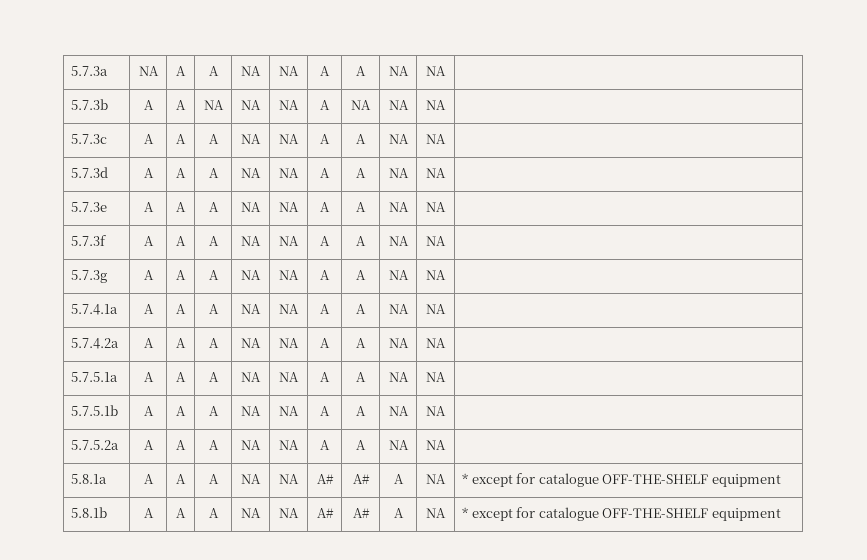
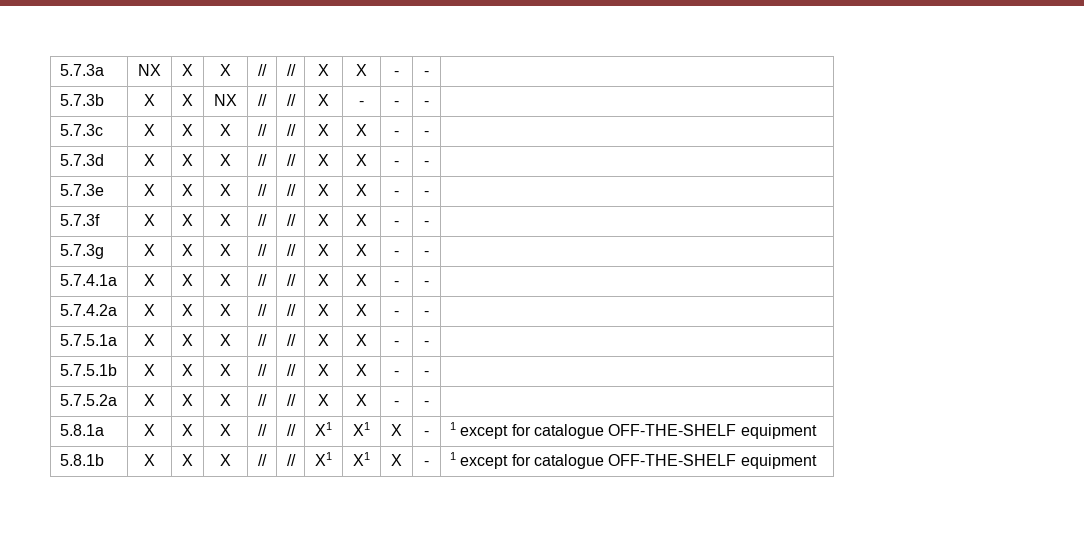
- 5.7.3a | NA | A | A | NA | NA | A | A | NA | NA |
- 5.7.3b | A | A | NA | NA | NA | A | NA | NA | NA |
- 5.7.3c | A | A | A | NA | NA | A | A | NA | NA |
- 5.7.3d | A | A | A | NA | NA | A | A | NA | NA |
- 5.7.3e | A | A | A | NA | NA | A | A | NA | NA |
- 5.7.3f | A | A | A | NA | NA | A | A | NA | NA |
- 5.7.3g | A | A | A | NA | NA | A | A | NA | NA |
- 5.7.4.1a | A | A | A | NA | NA | A | A | NA | NA |
- 5.7.4.2a | A | A | A | NA | NA | A | A | NA | NA |
- 5.7.5.1a | A | A | A | NA | NA | A | A | NA | NA |
- 5.7.5.1b | A | A | A | NA | NA | A | A | NA | NA |
- 5.7.5.2a | A | A | A | NA | NA | A | A | NA | NA |
- 5.8.1a | A | A | A | NA | NA | A# | A# | A | NA | * except for catalogue OFF-THE-SHELF equipment
+ 5.7.3a | NX | X | X | // | // | X | X | - | - |
+ 5.7.3b | X | X | NX | // | // | X | - | - | - |
+ 5.7.3c | X | X | X | // | // | X | X | - | - |
+ 5.7.3d | X | X | X | // | // | X | X | - | - |
+ 5.7.3e | X | X | X | // | // | X | X | - | - |
+ 5.7.3f | X | X | X | // | // | X | X | - | - |
+ 5.7.3g | X | X | X | // | // | X | X | - | - |
+ 5.7.4.1a | X | X | X | // | // | X | X | - | - |
+ 5.7.4.2a | X | X | X | // | // | X | X | - | - |
+ 5.7.5.1a | X | X | X | // | // | X | X | - | - |
+ 5.7.5.1b | X | X | X | // | // | X | X | - | - |
+ 5.7.5.2a | X | X | X | // | // | X | X | - | - |
+ 5.8.1a | X | X | X | // | // | X1 | X1 | X | - | 1 except for catalogue OFF-THE-SHELF equipment
- 5.8.1b | A | A | A | NA | NA | A# | A# | A | NA | * except for catalogue OFF-THE-SHELF equipment
+ 5.8.1b | X | X | X | // | // | X1 | X1 | X | - | 1 except for catalogue OFF-THE-SHELF equipment

